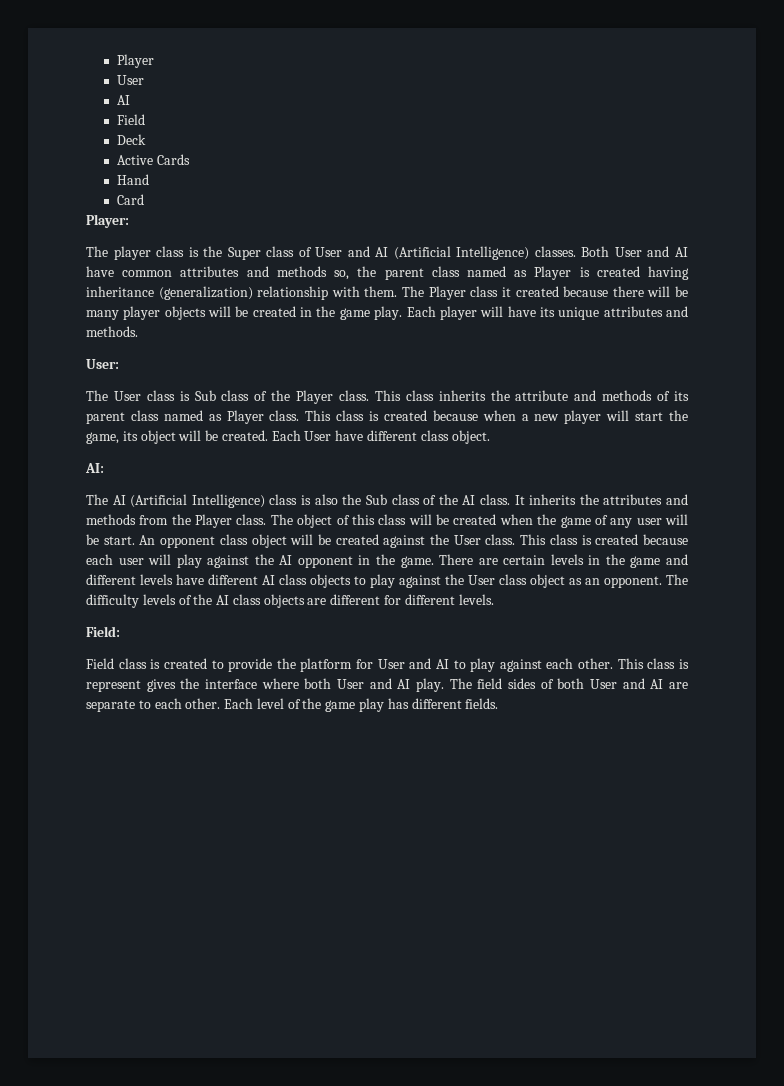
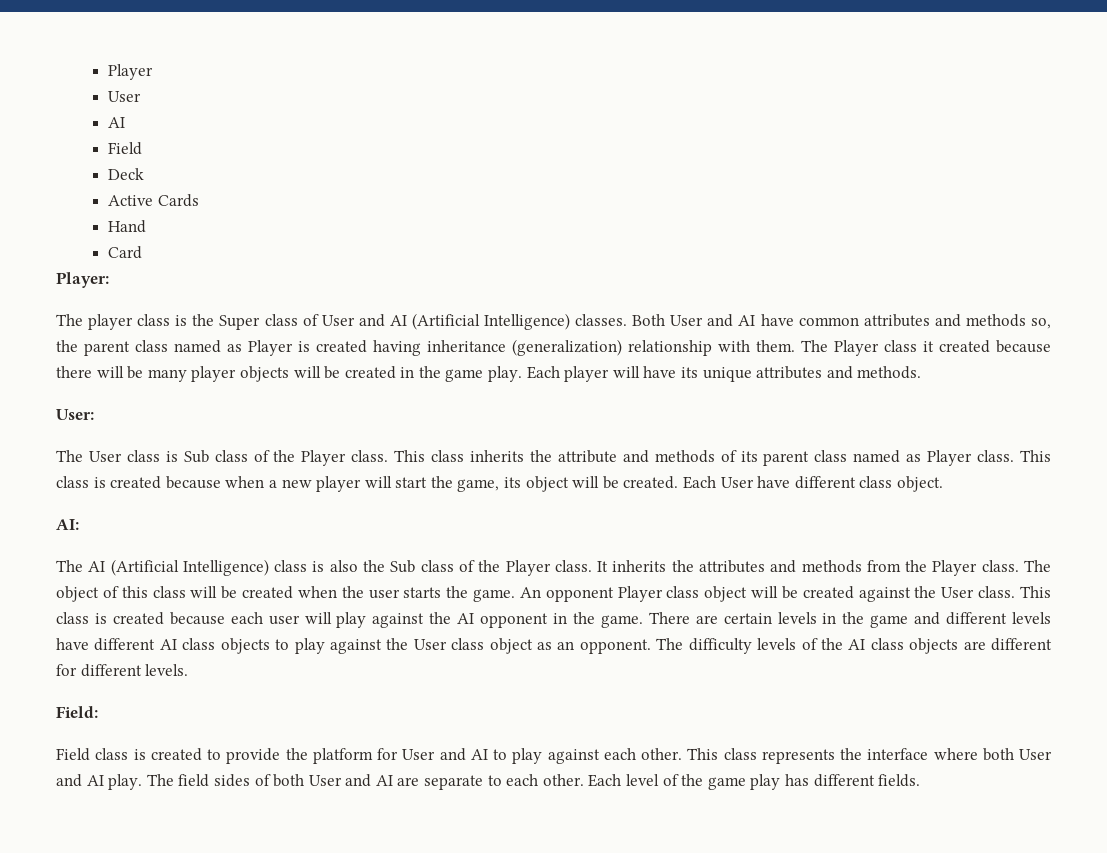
- The AI (Artificial Intelligence) class is also the Sub class of the AI class.
+ The AI (Artificial Intelligence) class is also the Sub class of the Player class.
- The object of this class will be created when the game of any user will be start.
+ The object of this class will be created when the user starts the game.
- An opponent class object will be created against the User class.
+ An opponent Player class object will be created against the User class.
- This class is represent gives the interface where both User and AI play.
+ This class represents the interface where both User and AI play.

